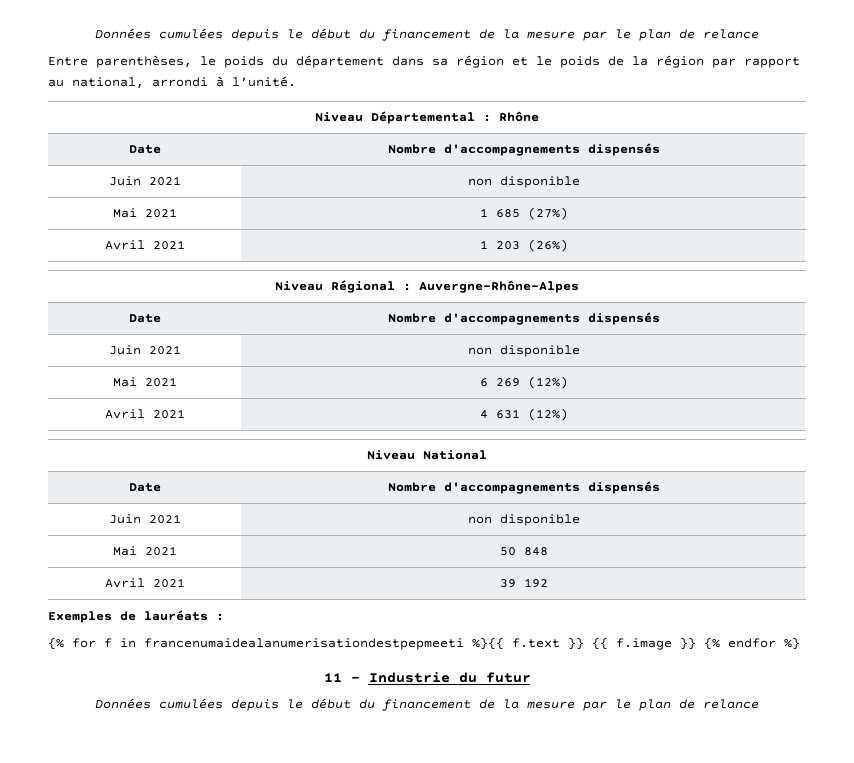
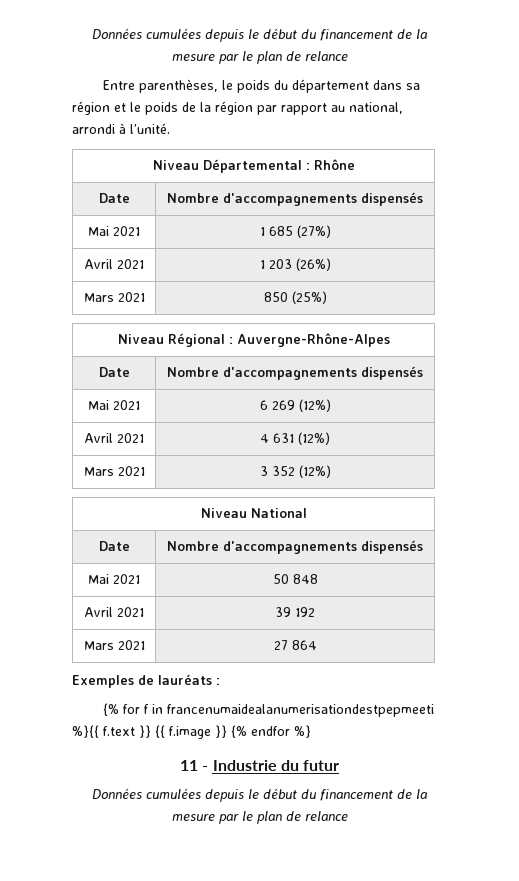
  Niveau Départemental : Rhône
  Date | Nombre d'accompagnements dispensés
- Juin 2021 | non disponible
+ Mars 2021 | 850 (25%)
  Niveau Régional : Auvergne-Rhône-Alpes
  Date | Nombre d'accompagnements dispensés
- Juin 2021 | non disponible
+ Mars 2021 | 3 352 (12%)
  Niveau National
  Date | Nombre d'accompagnements dispensés
- Juin 2021 | non disponible
+ Mars 2021 | 27 864

